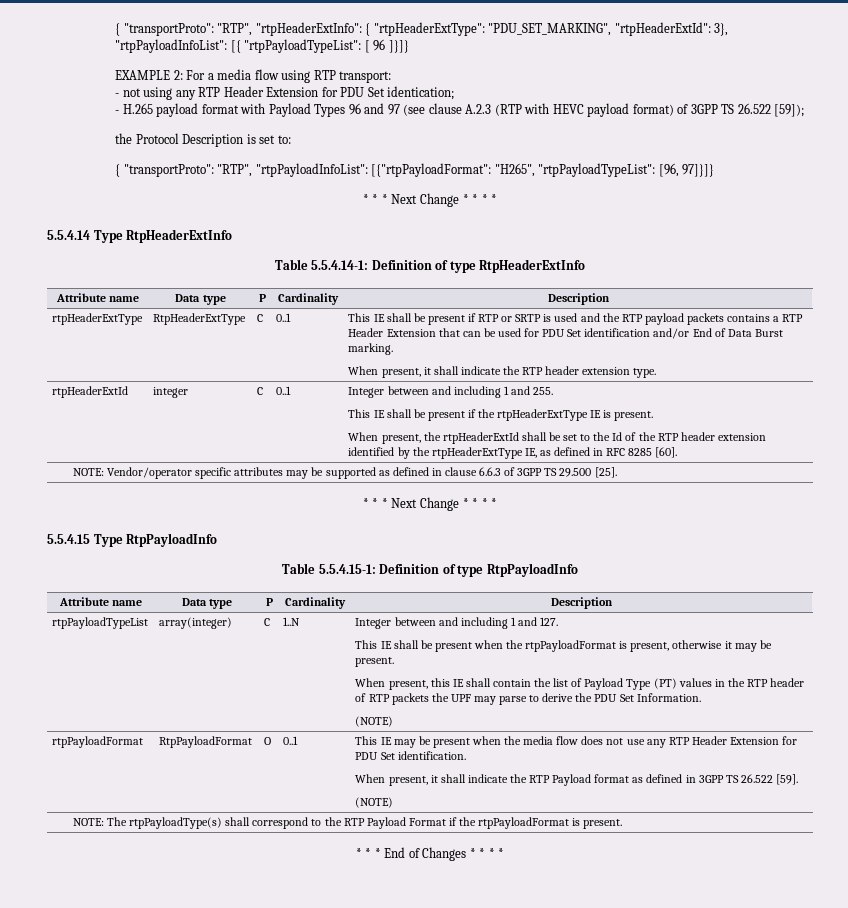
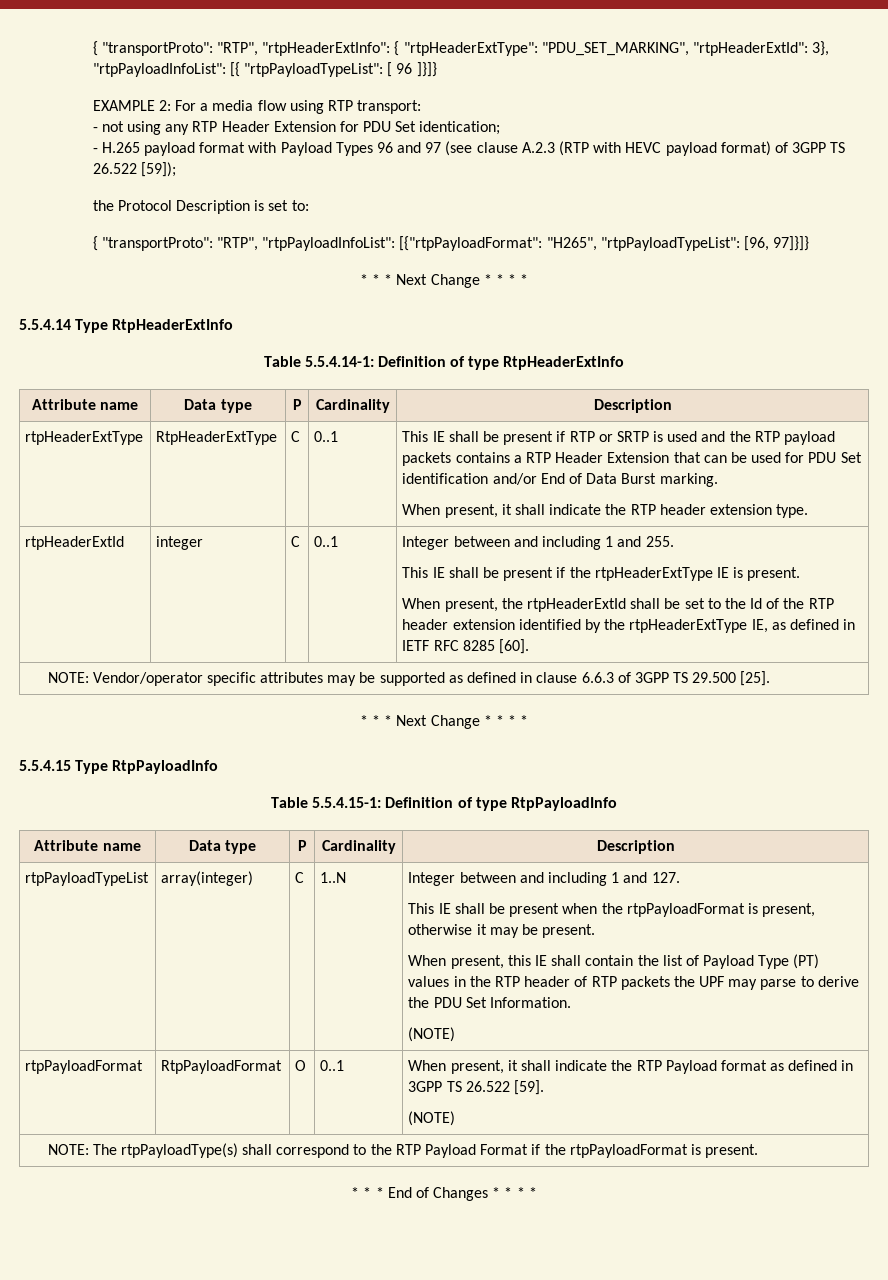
- When present, the rtpHeaderExtId shall be set to the Id of the RTP header extension identified by the rtpHeaderExtType IE, as defined in RFC 8285 [60].
+ When present, the rtpHeaderExtId shall be set to the Id of the RTP header extension identified by the rtpHeaderExtType IE, as defined in IETF RFC 8285 [60].
- This IE may be present when the media flow does not use any RTP Header Extension for PDU Set identification.

